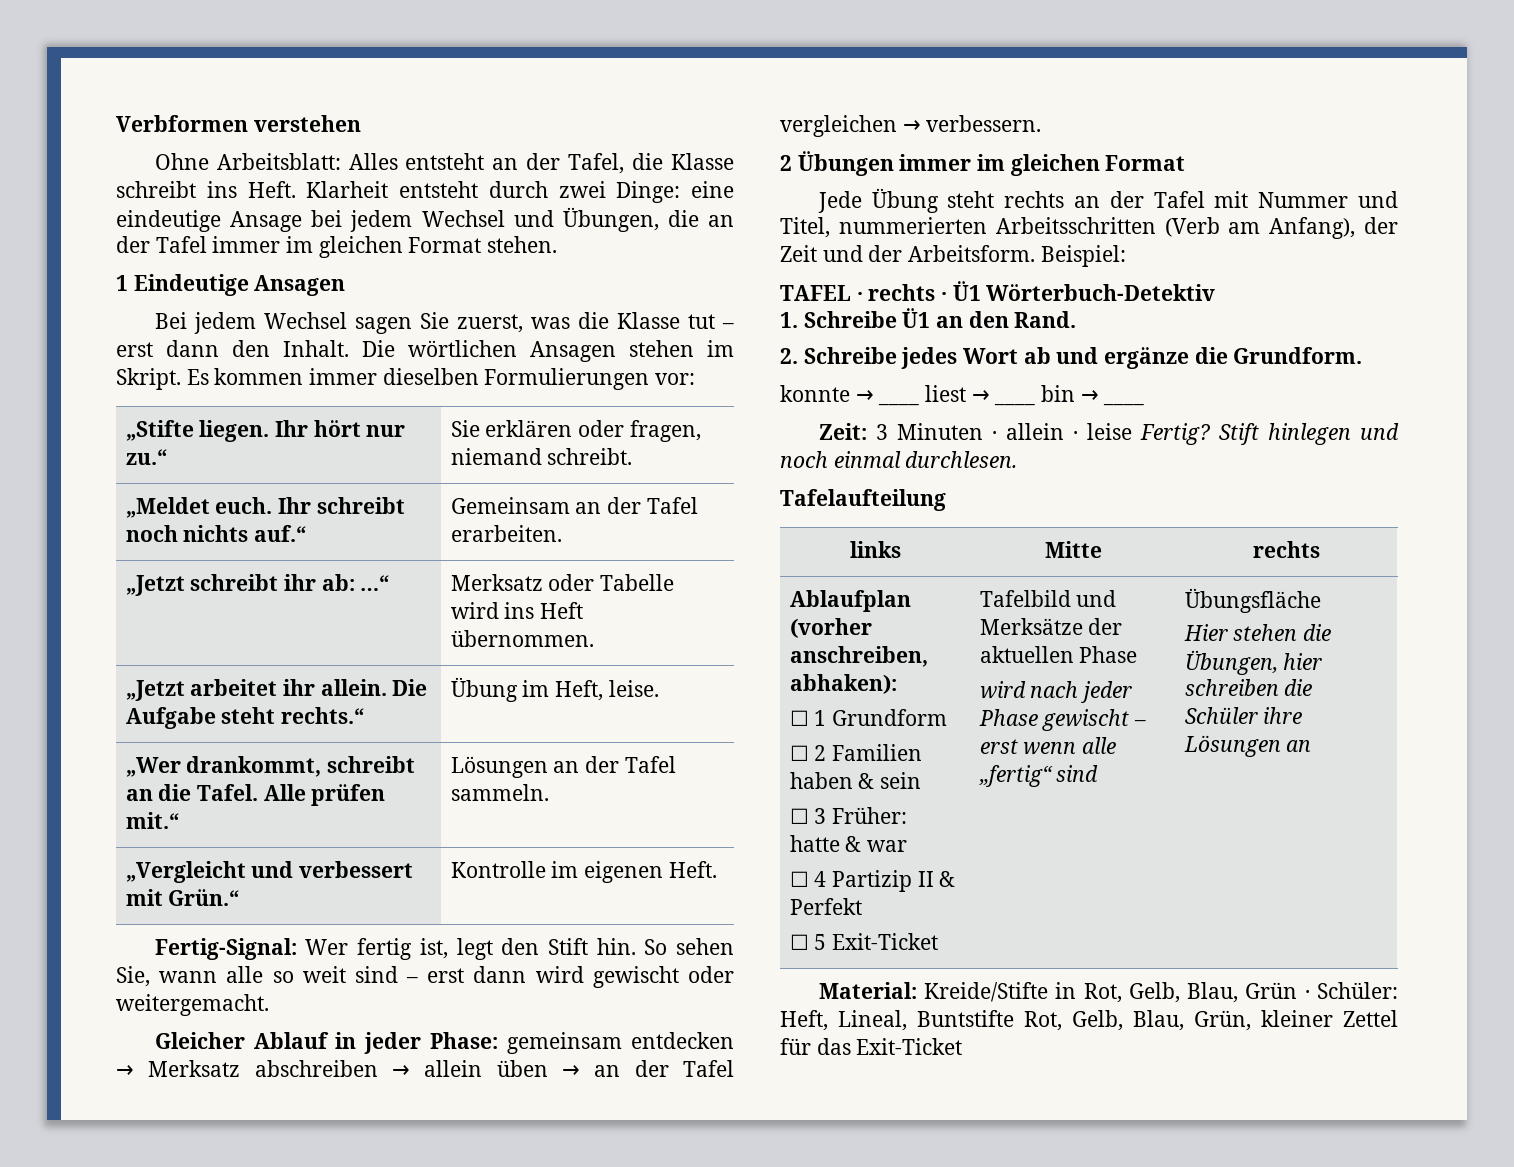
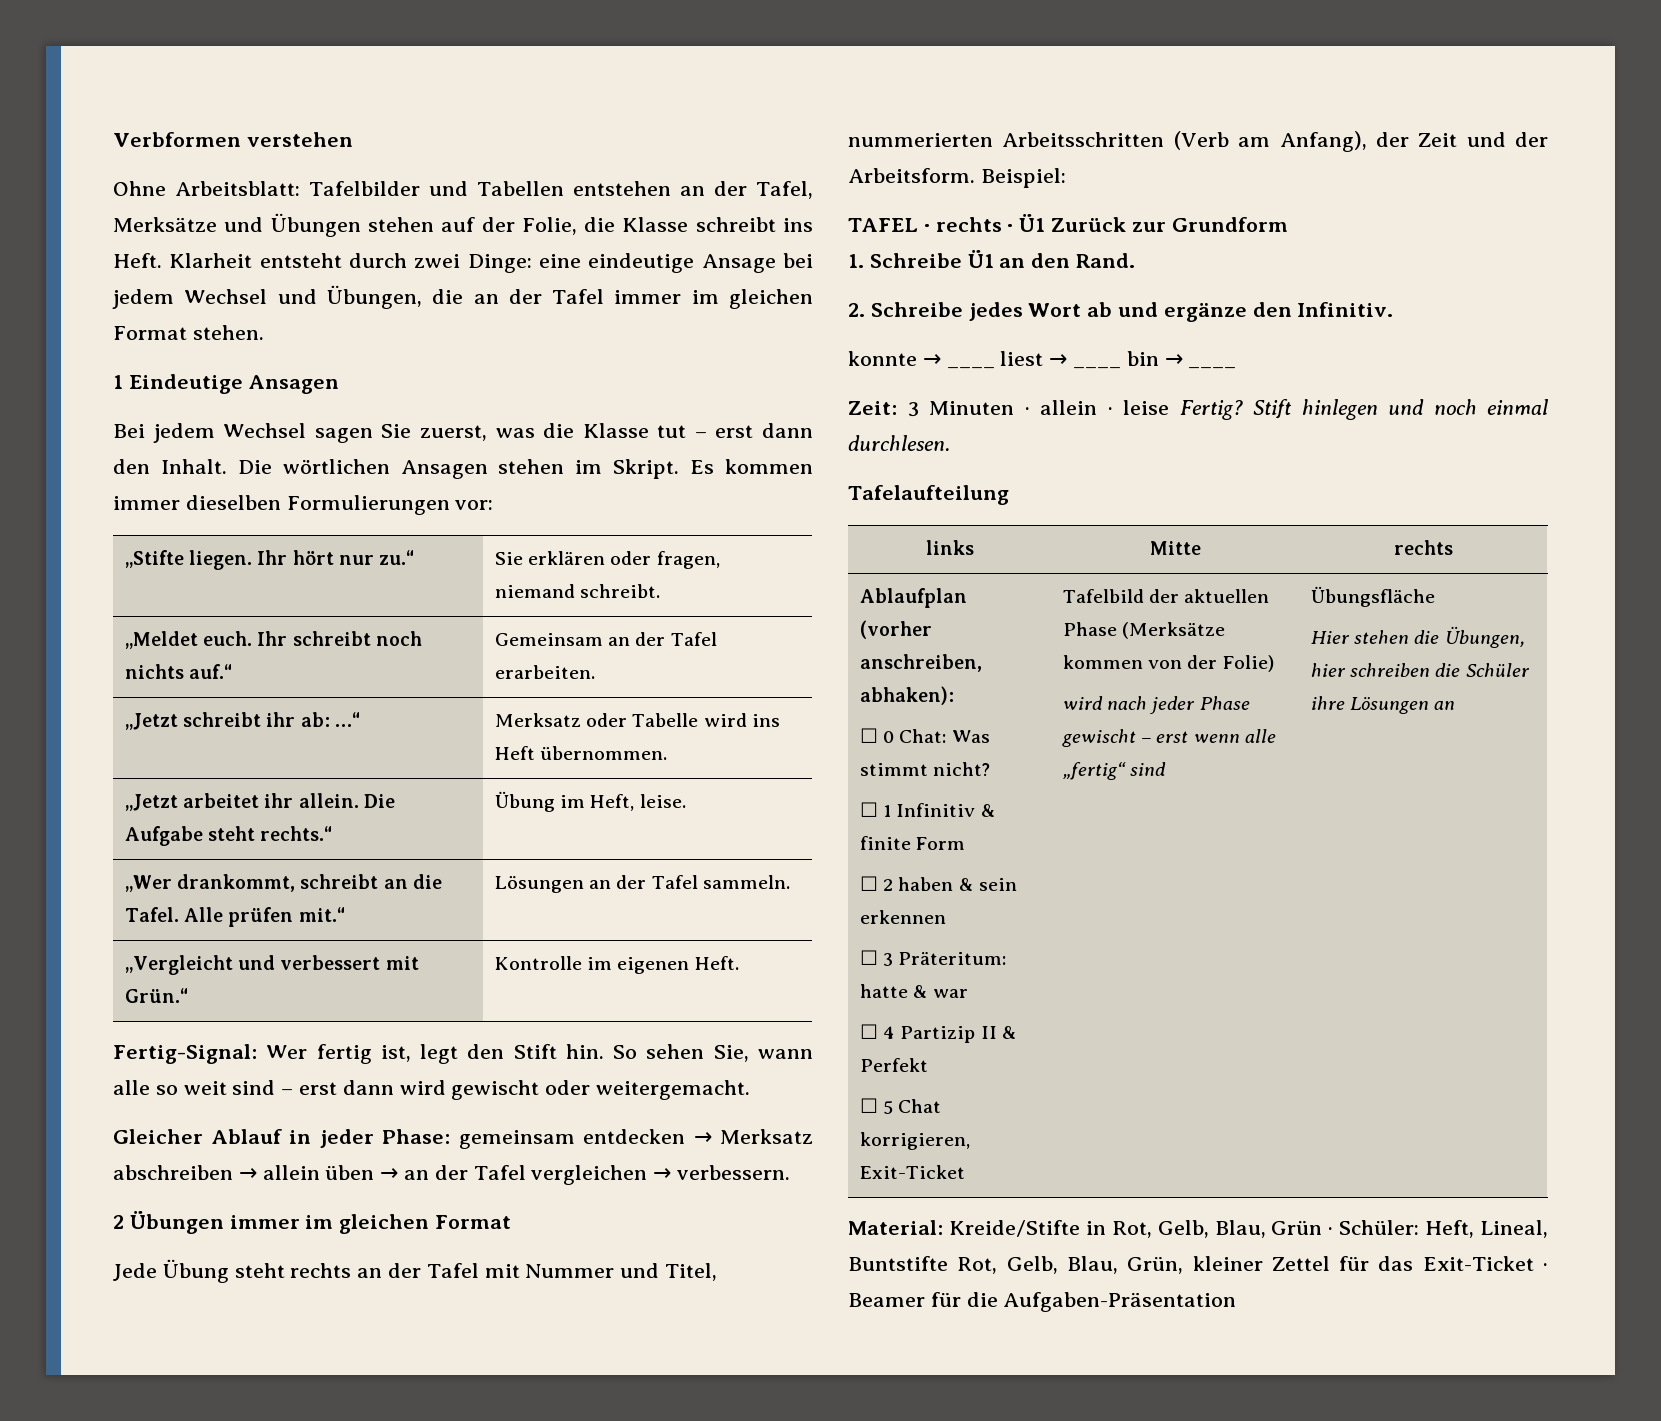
- Ohne Arbeitsblatt: Alles entsteht an der Tafel, die Klasse schreibt ins Heft.
+ Ohne Arbeitsblatt: Tafelbilder und Tabellen entstehen an der Tafel, Merksätze und Übungen stehen auf der Folie, die Klasse schreibt ins Heft.
- TAFEL · rechts · Ü1 Wörterbuch-Detektiv
+ TAFEL · rechts · Ü1 Zurück zur Grundform
- 2. Schreibe jedes Wort ab und ergänze die Grundform.
+ 2. Schreibe jedes Wort ab und ergänze den Infinitiv.
- ☐ 1 Grundform
+ ☐ 0 Chat: Was stimmt nicht?
+ ☐ 1 Infinitiv & finite Form
- ☐ 2 Familien haben & sein
+ ☐ 2 haben & sein erkennen
- ☐ 3 Früher: hatte & war
+ ☐ 3 Präteritum: hatte & war
- ☐ 5 Exit-Ticket
+ ☐ 5 Chat korrigieren, Exit-Ticket
- Tafelbild und Merksätze der aktuellen Phase
+ Tafelbild der aktuellen Phase (Merksätze kommen von der Folie)
- Material: Kreide/Stifte in Rot, Gelb, Blau, Grün · Schüler: Heft, Lineal, Buntstifte Rot, Gelb, Blau, Grün, kleiner Zettel für das Exit-Ticket
+ Material: Kreide/Stifte in Rot, Gelb, Blau, Grün · Schüler: Heft, Lineal, Buntstifte Rot, Gelb, Blau, Grün, kleiner Zettel für das Exit-Ticket · Beamer für die Aufgaben-Präsentation

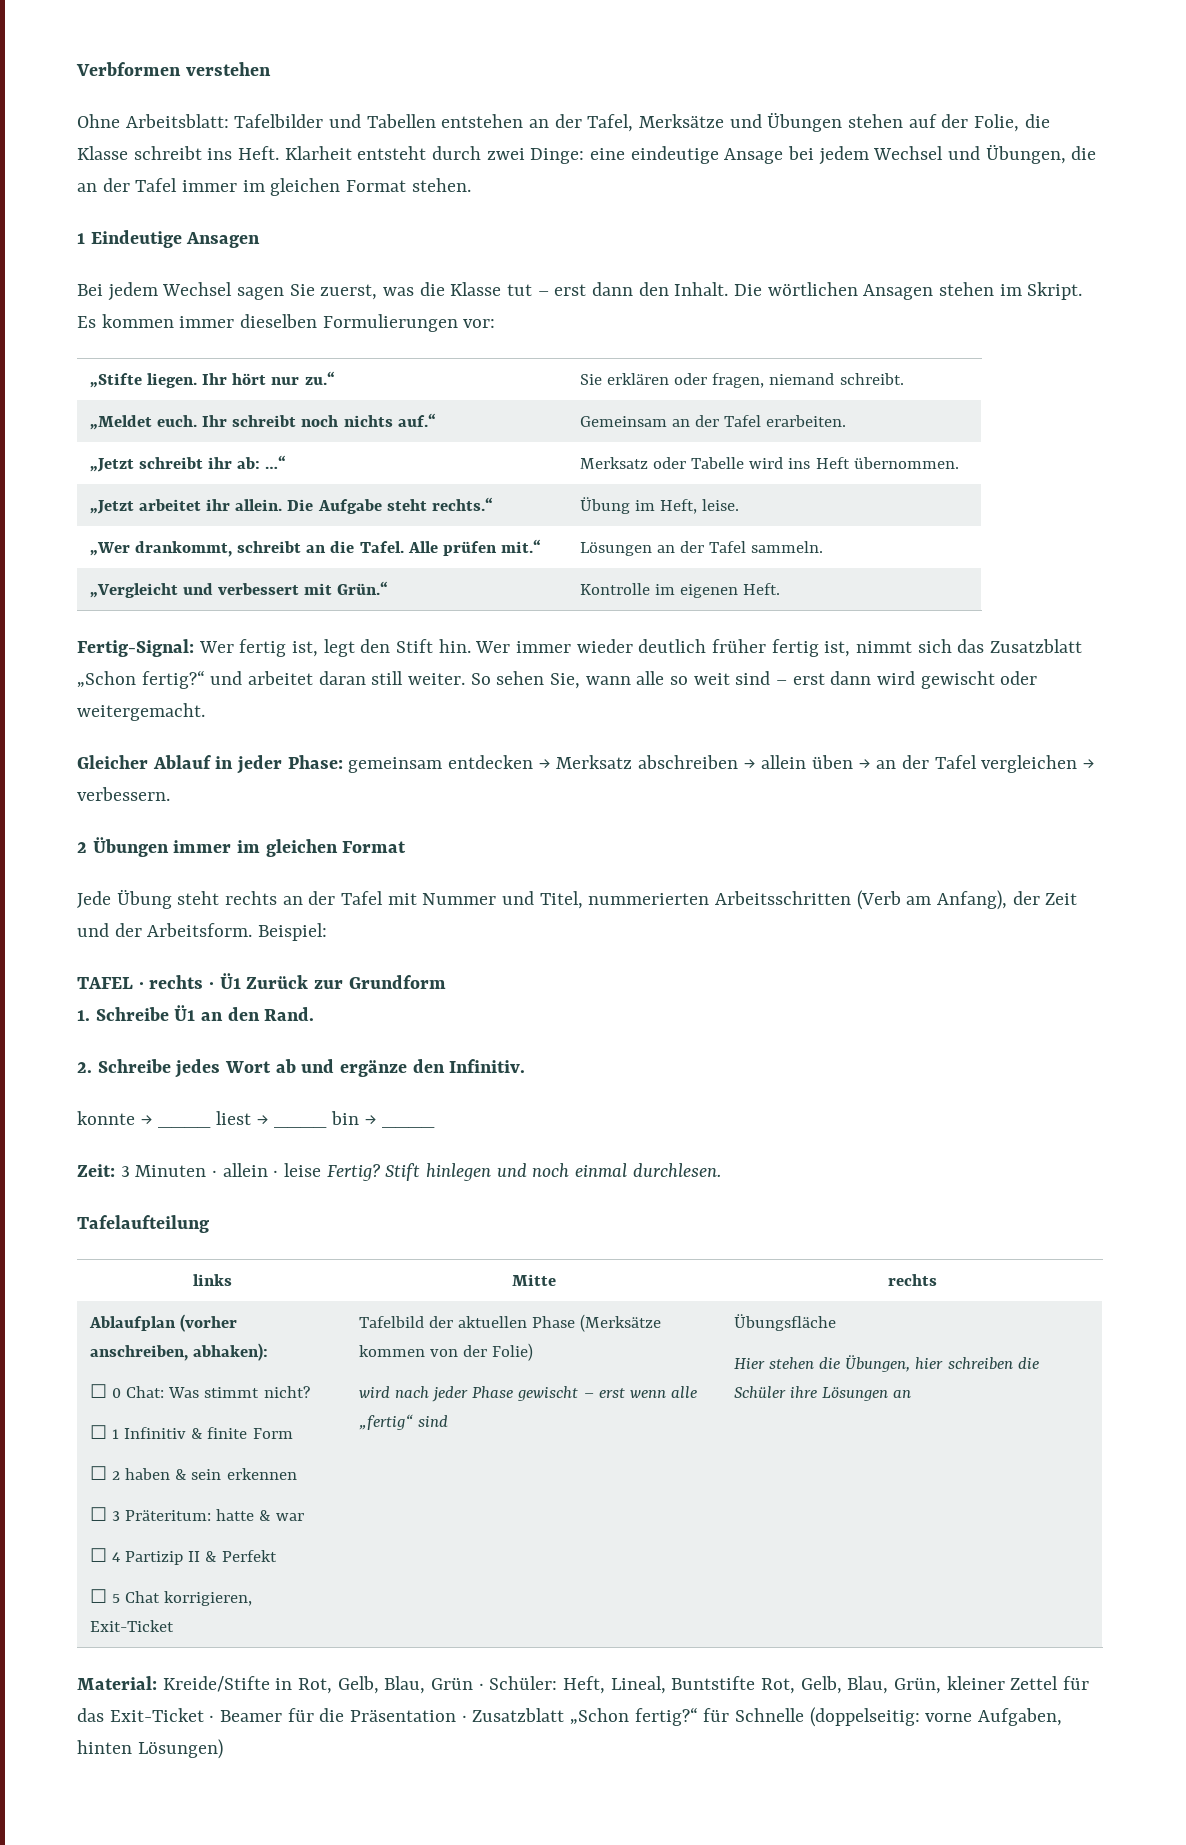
+ Wer immer wieder deutlich früher fertig ist, nimmt sich das Zusatzblatt „Schon fertig?“ und arbeitet daran still weiter.
- Material: Kreide/Stifte in Rot, Gelb, Blau, Grün · Schüler: Heft, Lineal, Buntstifte Rot, Gelb, Blau, Grün, kleiner Zettel für das Exit-Ticket · Beamer für die Aufgaben-Präsentation
+ Material: Kreide/Stifte in Rot, Gelb, Blau, Grün · Schüler: Heft, Lineal, Buntstifte Rot, Gelb, Blau, Grün, kleiner Zettel für das Exit-Ticket · Beamer für die Präsentation · Zusatzblatt „Schon fertig?“ für Schnelle (doppelseitig: vorne Aufgaben, hinten Lösungen)

